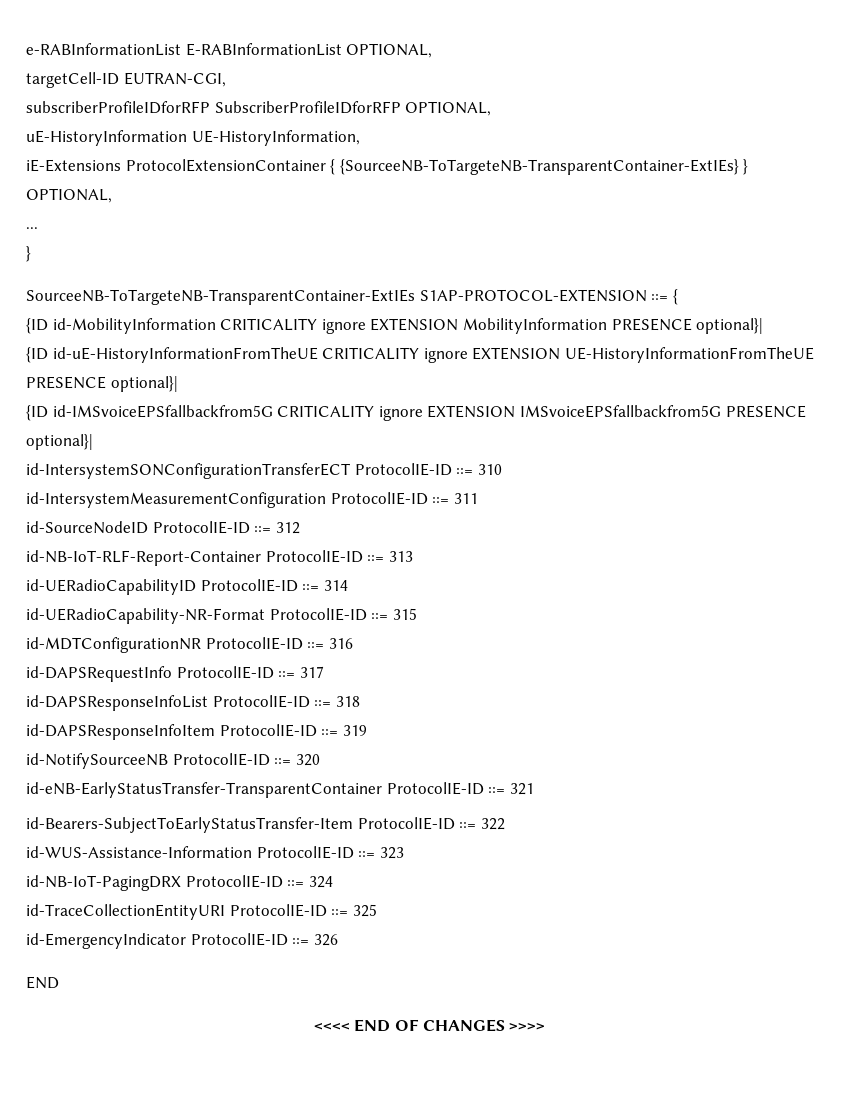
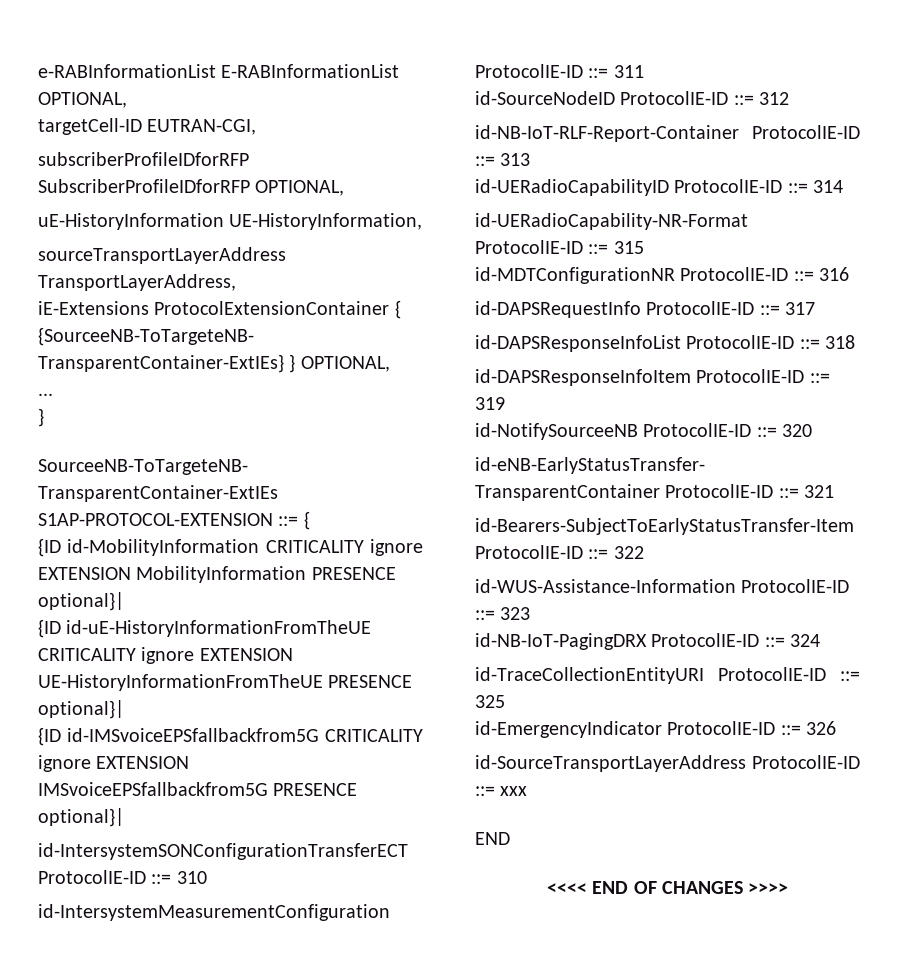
+ sourceTransportLayerAddress TransportLayerAddress,
+ id-SourceTransportLayerAddress ProtocolIE-ID ::= xxx

